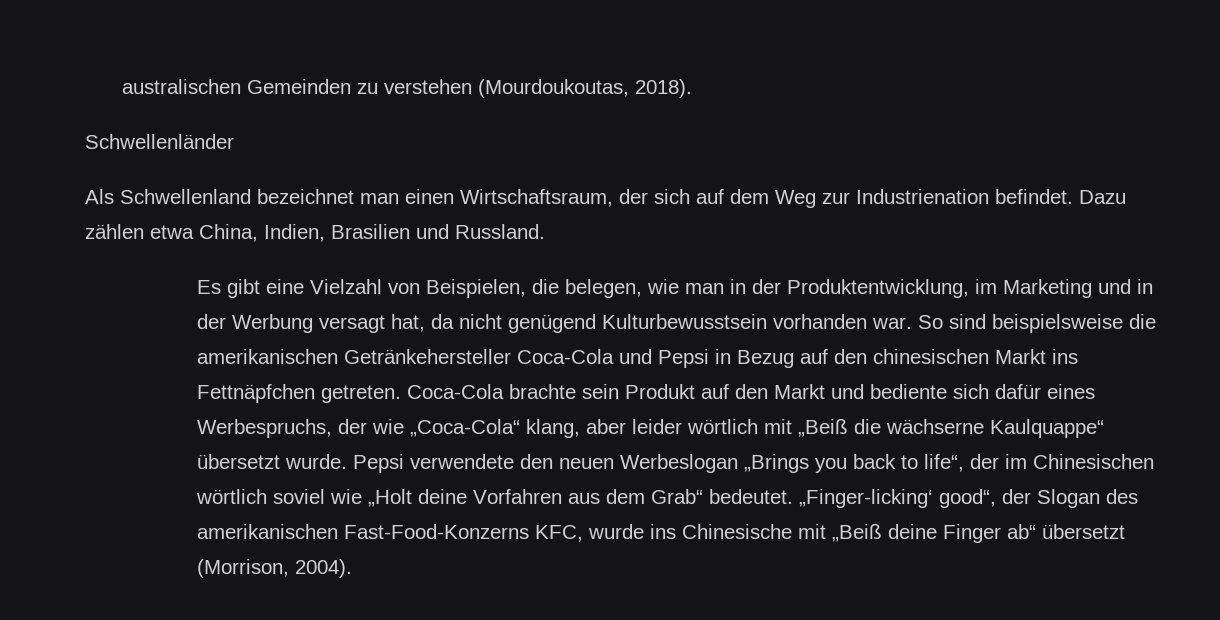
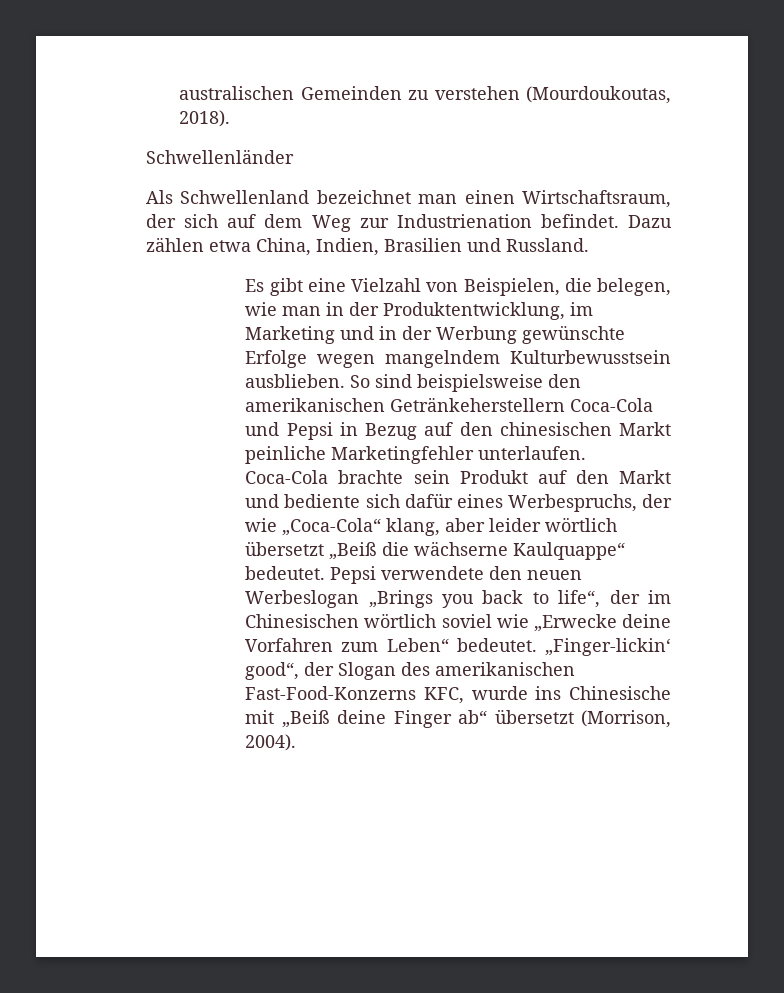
- Es gibt eine Vielzahl von Beispielen, die belegen, wie man in der Produktentwicklung, im Marketing und in der Werbung versagt hat, da nicht genügend Kulturbewusstsein vorhanden war. So sind beispielsweise die amerikanischen Getränkehersteller Coca-Cola und Pepsi in Bezug auf den chinesischen Markt ins Fettnäpfchen getreten.
+ Es gibt eine Vielzahl von Beispielen, die belegen, wie man in der Produktentwicklung, im Marketing und in der Werbung gewünschte Erfolge wegen mangelndem Kulturbewusstsein ausblieben. So sind beispielsweise den amerikanischen Getränkeherstellern Coca-Cola und Pepsi in Bezug auf den chinesischen Markt peinliche Marketingfehler unterlaufen.
- Coca-Cola brachte sein Produkt auf den Markt und bediente sich dafür eines Werbespruchs, der wie „Coca-Cola“ klang, aber leider wörtlich mit „Beiß die wächserne Kaulquappe“ übersetzt wurde.
+ Coca-Cola brachte sein Produkt auf den Markt und bediente sich dafür eines Werbespruchs, der wie „Coca-Cola“ klang, aber leider wörtlich übersetzt „Beiß die wächserne Kaulquappe“ bedeutet.
- Pepsi verwendete den neuen Werbeslogan „Brings you back to life“, der im Chinesischen wörtlich soviel wie „Holt deine Vorfahren aus dem Grab“ bedeutet. „Finger-licking‘ good“, der Slogan des amerikanischen Fast-Food-Konzerns KFC, wurde ins Chinesische mit „Beiß deine Finger ab“ übersetzt (Morrison, 2004).
+ Pepsi verwendete den neuen Werbeslogan „Brings you back to life“, der im Chinesischen wörtlich soviel wie „Erwecke deine Vorfahren zum Leben“ bedeutet. „Finger-lickin‘ good“, der Slogan des amerikanischen Fast-Food-Konzerns KFC, wurde ins Chinesische mit „Beiß deine Finger ab“ übersetzt (Morrison, 2004).

